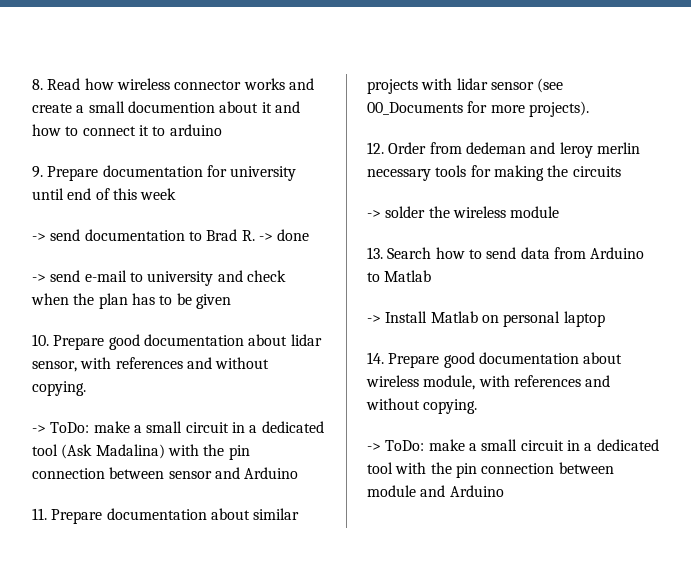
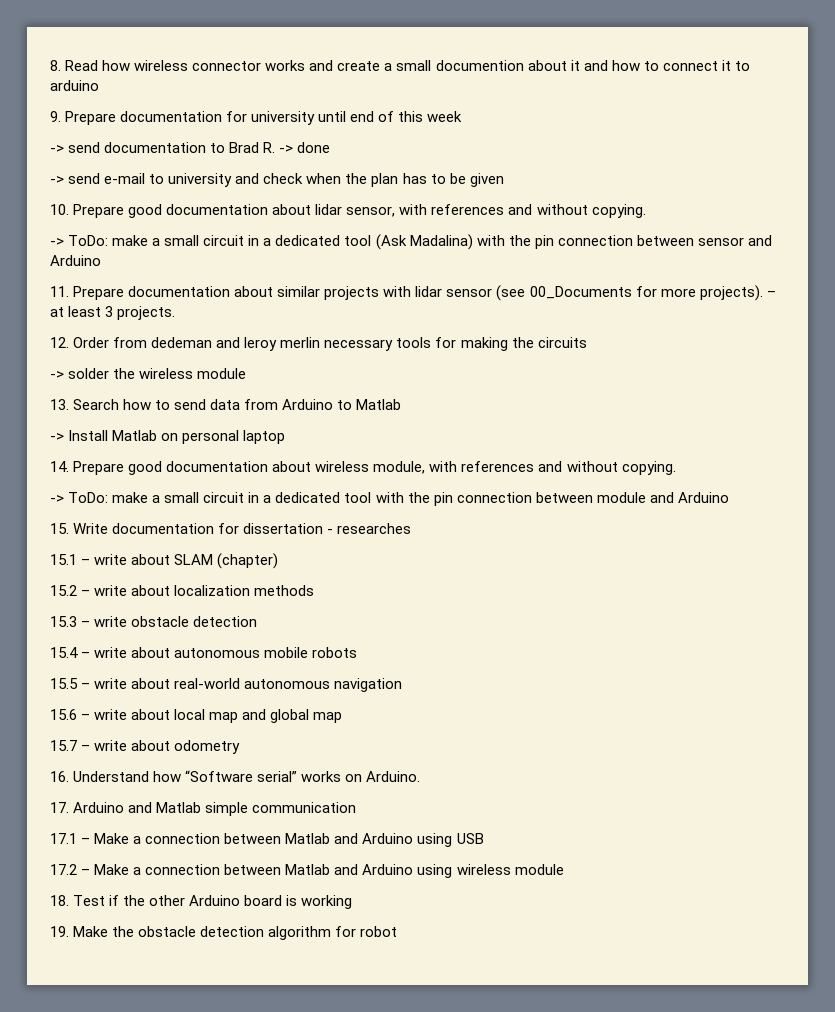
+ – at least 3 projects.
+ 15. Write documentation for dissertation - researches
+ 15.1 – write about SLAM (chapter)
+ 15.2 – write about localization methods
+ 15.3 – write obstacle detection
+ 15.4 – write about autonomous mobile robots
+ 15.5 – write about real-world autonomous navigation
+ 15.6 – write about local map and global map
+ 15.7 – write about odometry
+ 16. Understand how “Software serial” works on Arduino.
+ 17. Arduino and Matlab simple communication
+ 17.1 – Make a connection between Matlab and Arduino using USB
+ 17.2 – Make a connection between Matlab and Arduino using wireless module
+ 18. Test if the other Arduino board is working
+ 19. Make the obstacle detection algorithm for robot

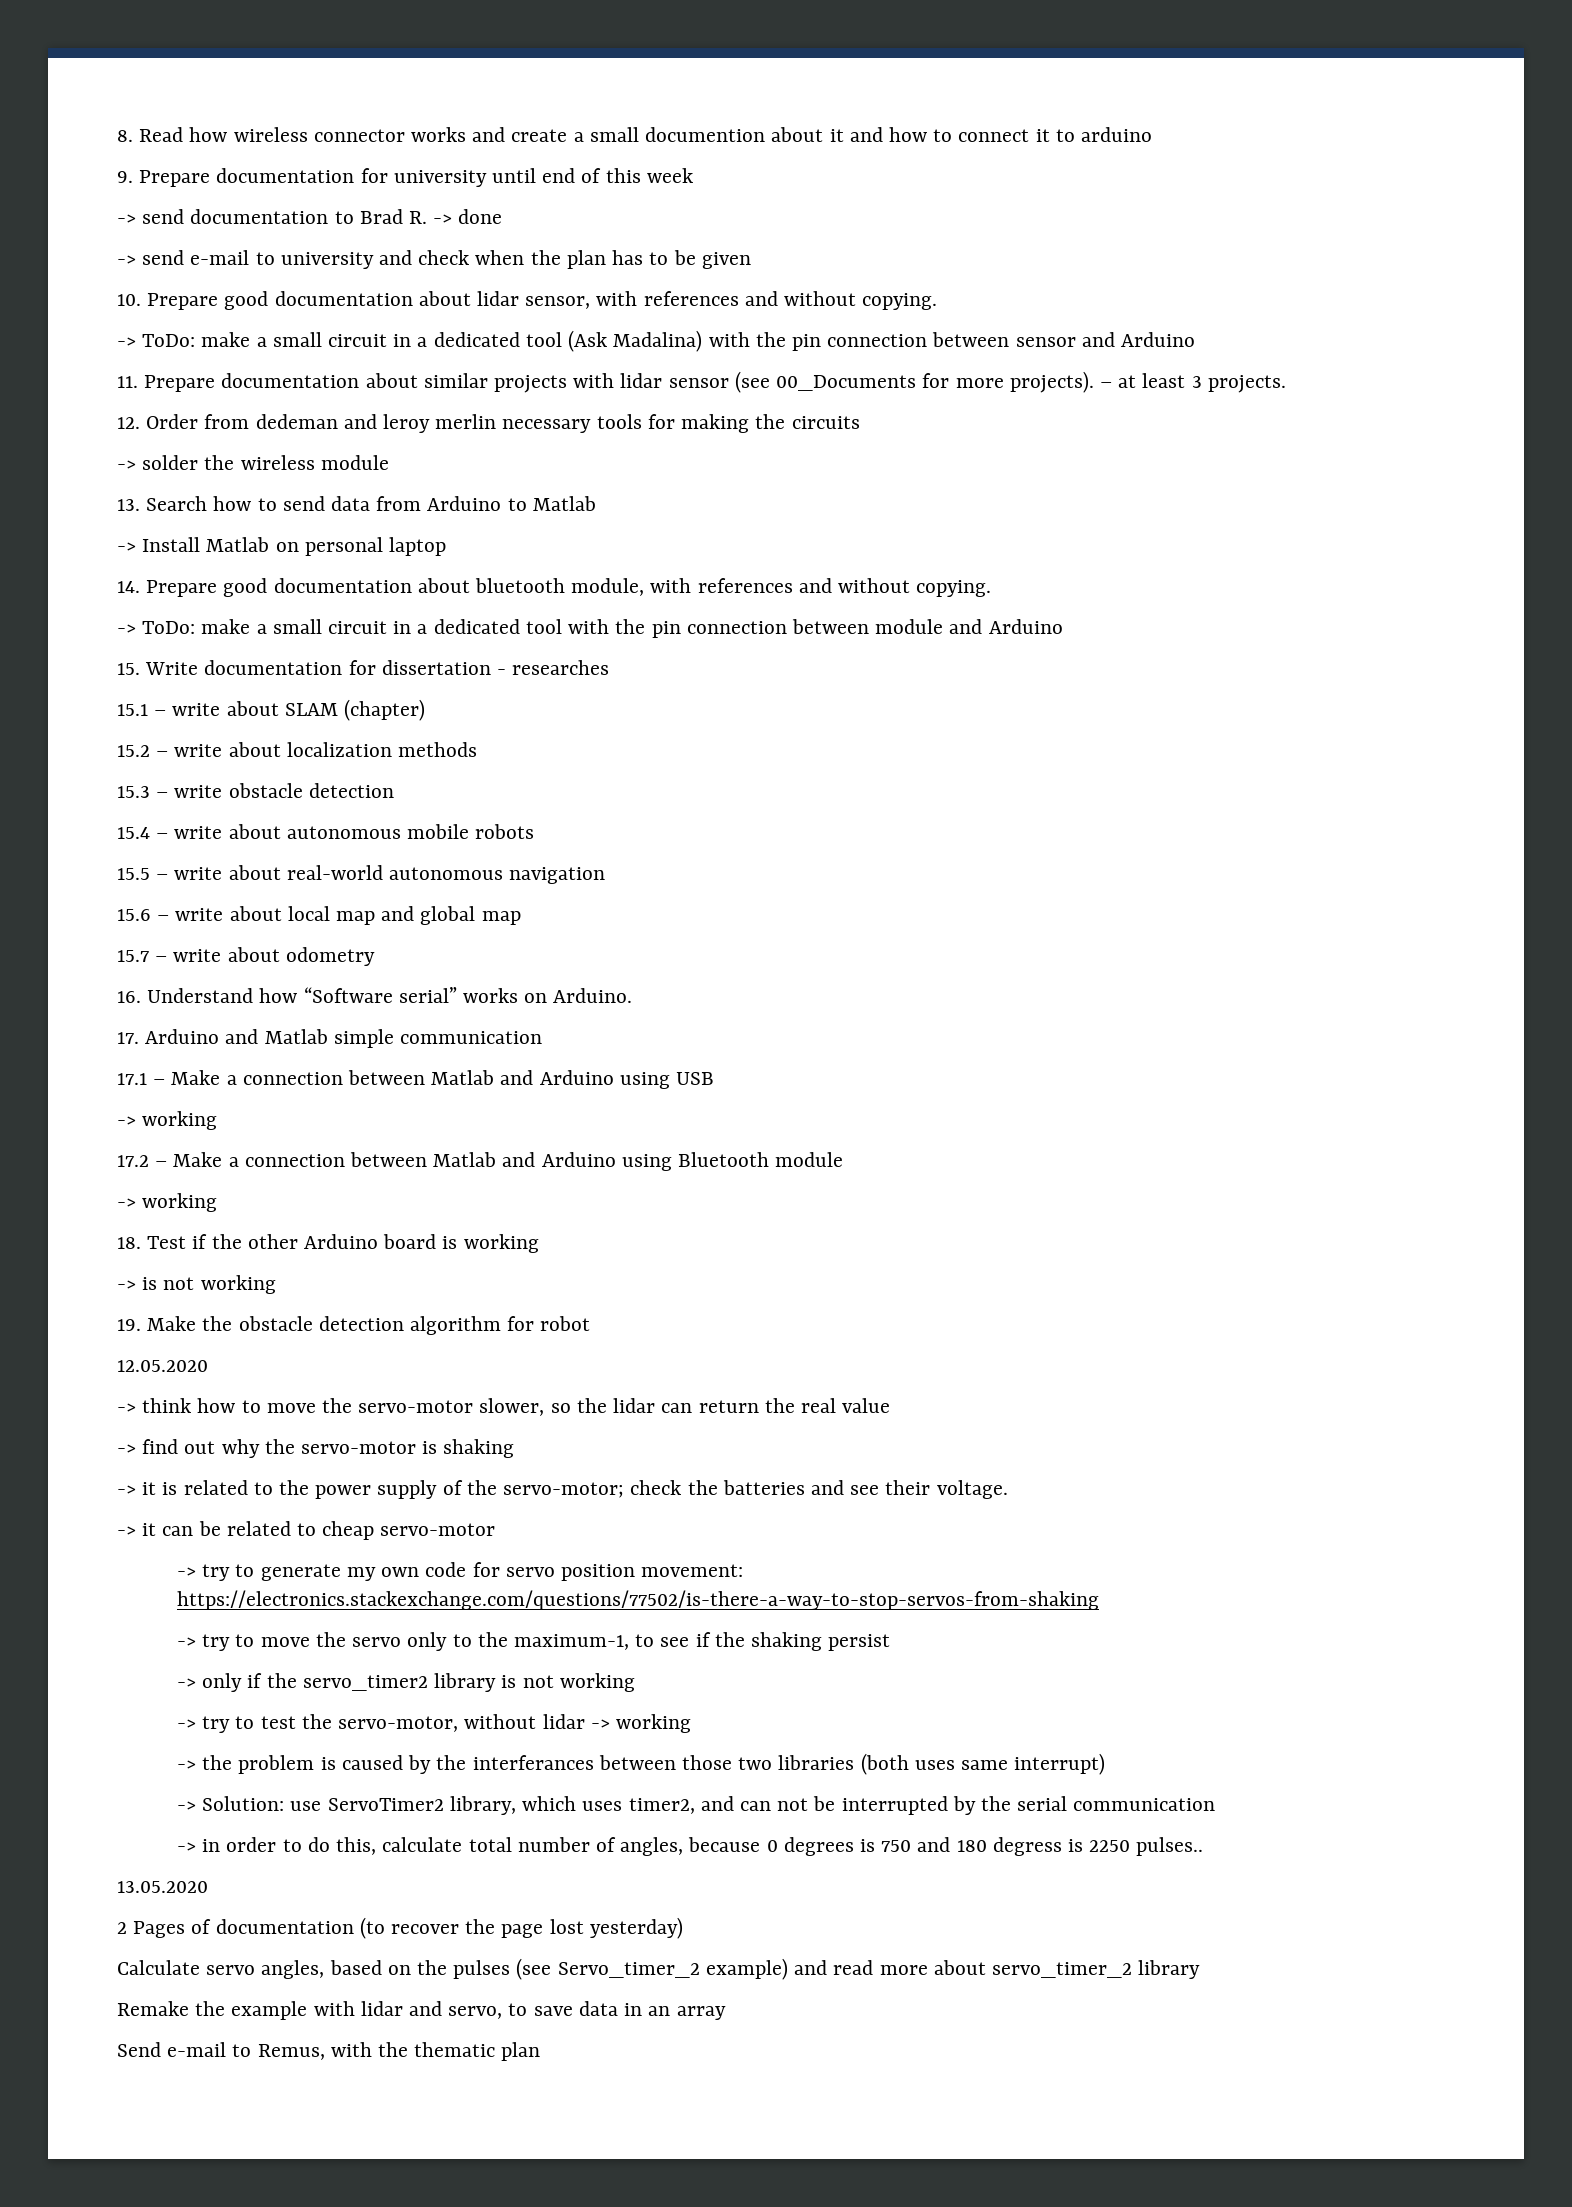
- 14. Prepare good documentation about wireless module, with references and without copying.
+ 14. Prepare good documentation about bluetooth module, with references and without copying.
  17.1 – Make a connection between Matlab and Arduino using USB
+ -> working
- 17.2 – Make a connection between Matlab and Arduino using wireless module
+ 17.2 – Make a connection between Matlab and Arduino using Bluetooth module
+ -> working
+ -> is not working
+ 12.05.2020
+ -> think how to move the servo-motor slower, so the lidar can return the real value
+ -> find out why the servo-motor is shaking
+ -> it is related to the power supply of the servo-motor; check the batteries and see their voltage.
+ -> it can be related to cheap servo-motor
+ -> try to generate my own code for servo position movement: https://electronics.stackexchange.com/questions/77502/is-there-a-way-to-stop-servos-from-shaking
+ -> try to move the servo only to the maximum-1, to see if the shaking persist
+ -> only if the servo_timer2 library is not working
+ -> try to test the servo-motor, without lidar -> working
+ -> the problem is caused by the interferances between those two libraries (both uses same interrupt)
+ -> Solution: use ServoTimer2 library, which uses timer2, and can not be interrupted by the serial communication
+ -> in order to do this, calculate total number of angles, because 0 degrees is 750 and 180 degress is 2250 pulses..
+ 13.05.2020
+ 2 Pages of documentation (to recover the page lost yesterday)
+ Calculate servo angles, based on the pulses (see Servo_timer_2 example) and read more about servo_timer_2 library
+ Remake the example with lidar and servo, to save data in an array
+ Send e-mail to Remus, with the thematic plan

